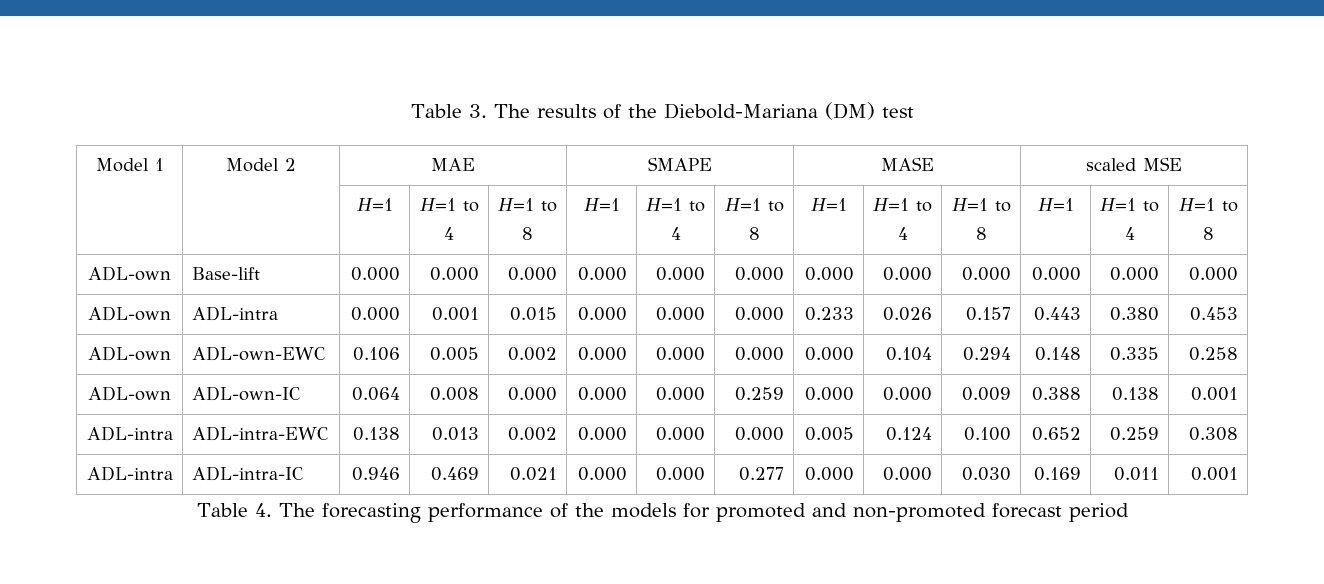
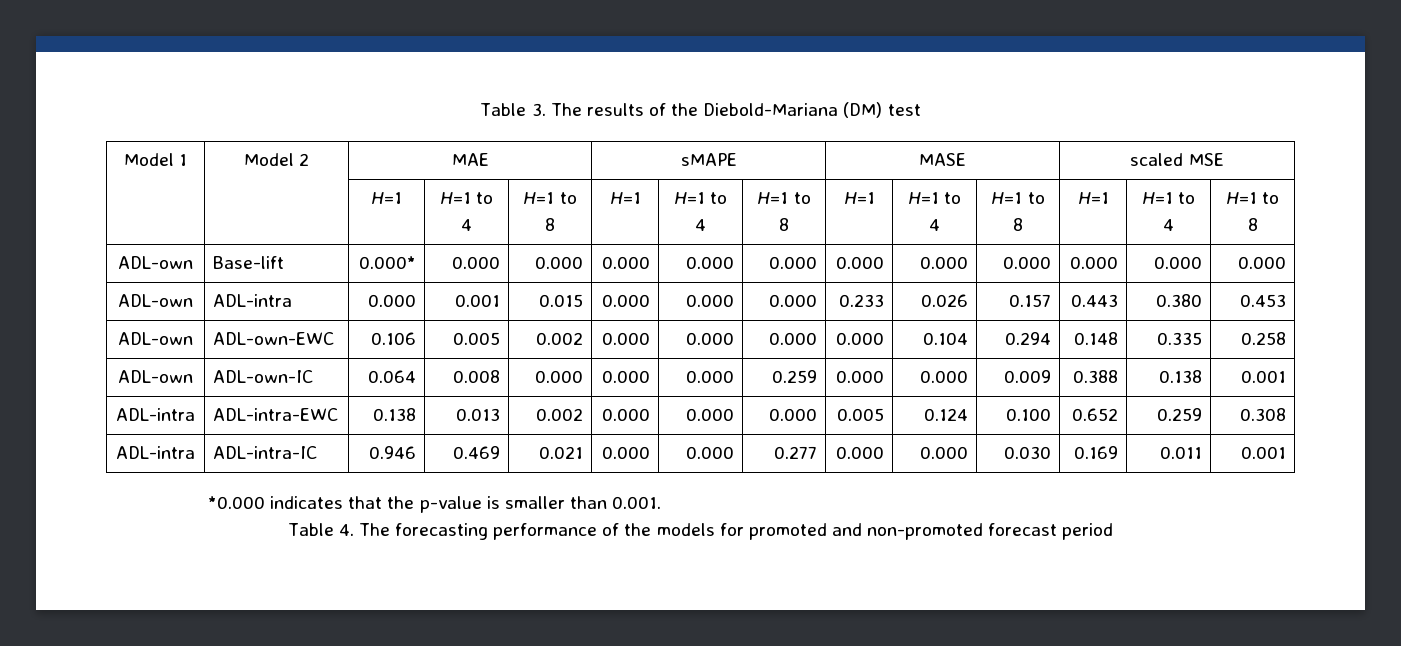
- Model 1 | Model 2 | MAE | SMAPE | MASE | scaled MSE
+ Model 1 | Model 2 | MAE | sMAPE | MASE | scaled MSE
- ADL-own | Base-lift | 0.000 | 0.000 | 0.000 | 0.000 | 0.000 | 0.000 | 0.000 | 0.000 | 0.000 | 0.000 | 0.000 | 0.000
+ ADL-own | Base-lift | 0.000* | 0.000 | 0.000 | 0.000 | 0.000 | 0.000 | 0.000 | 0.000 | 0.000 | 0.000 | 0.000 | 0.000
+ *0.000 indicates that the p-value is smaller than 0.001.

